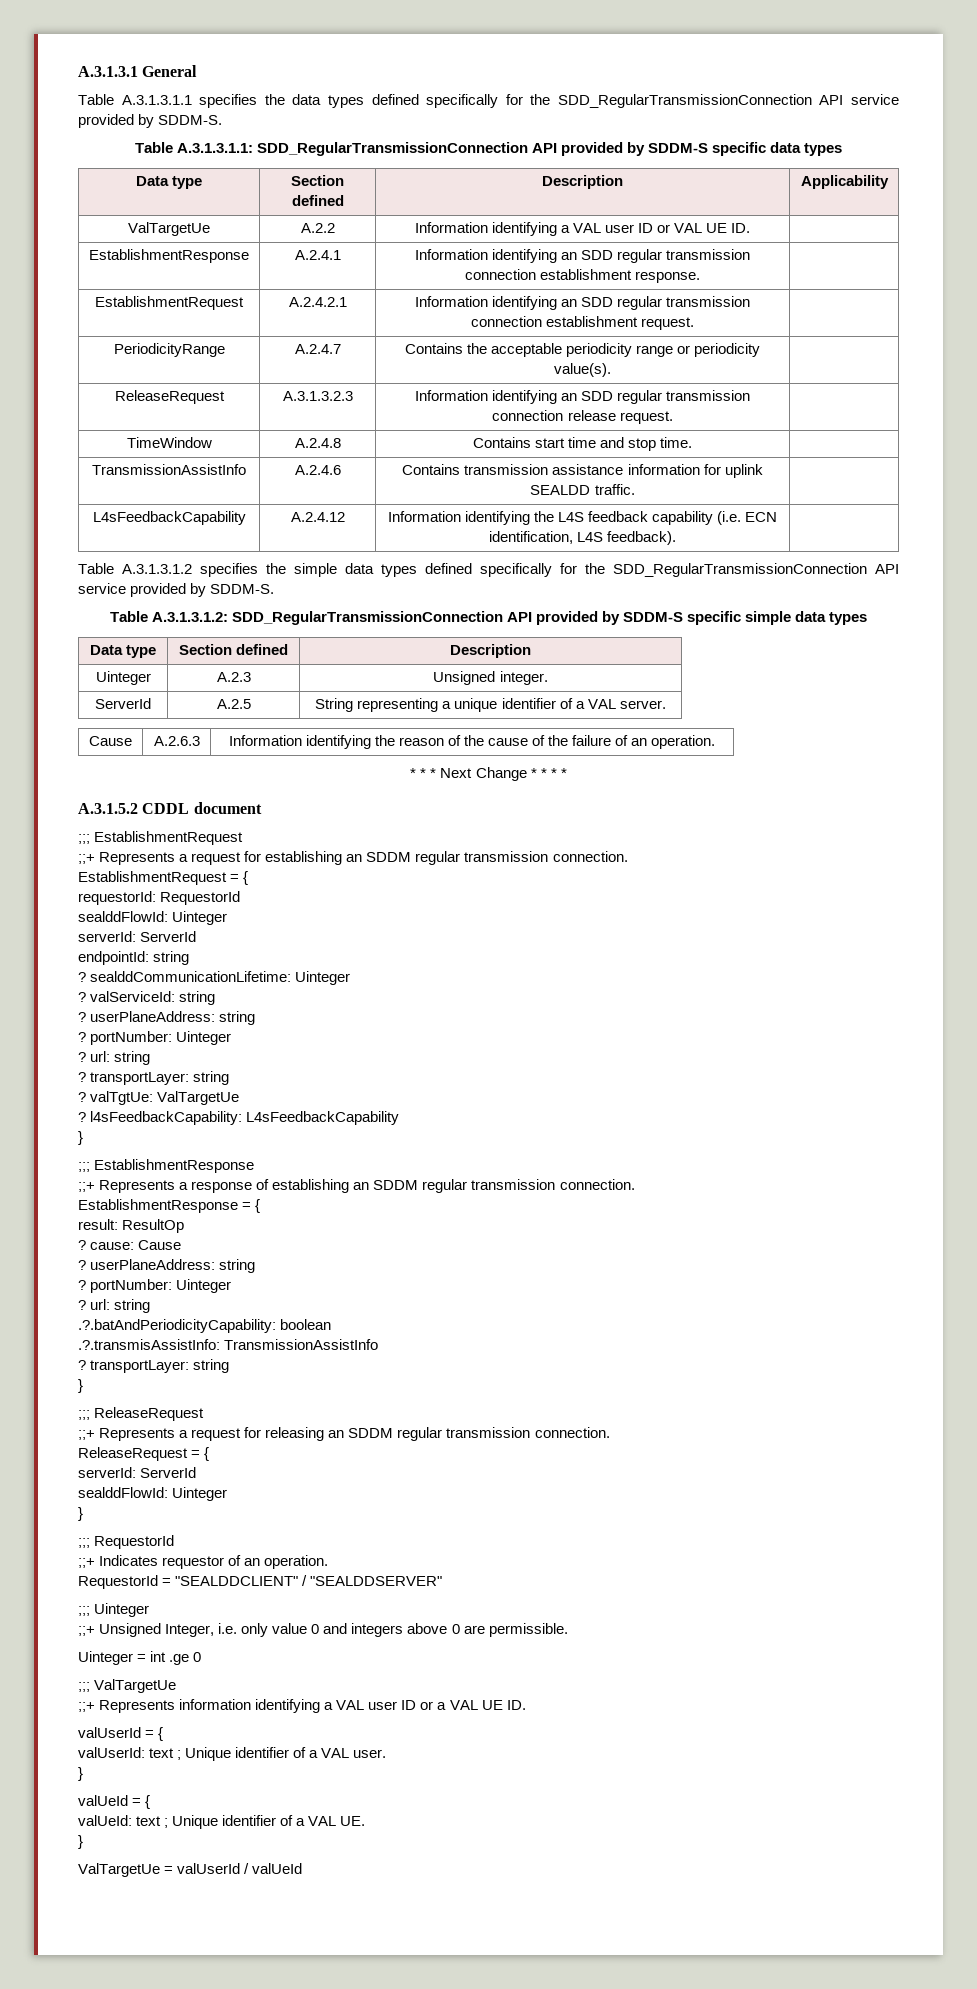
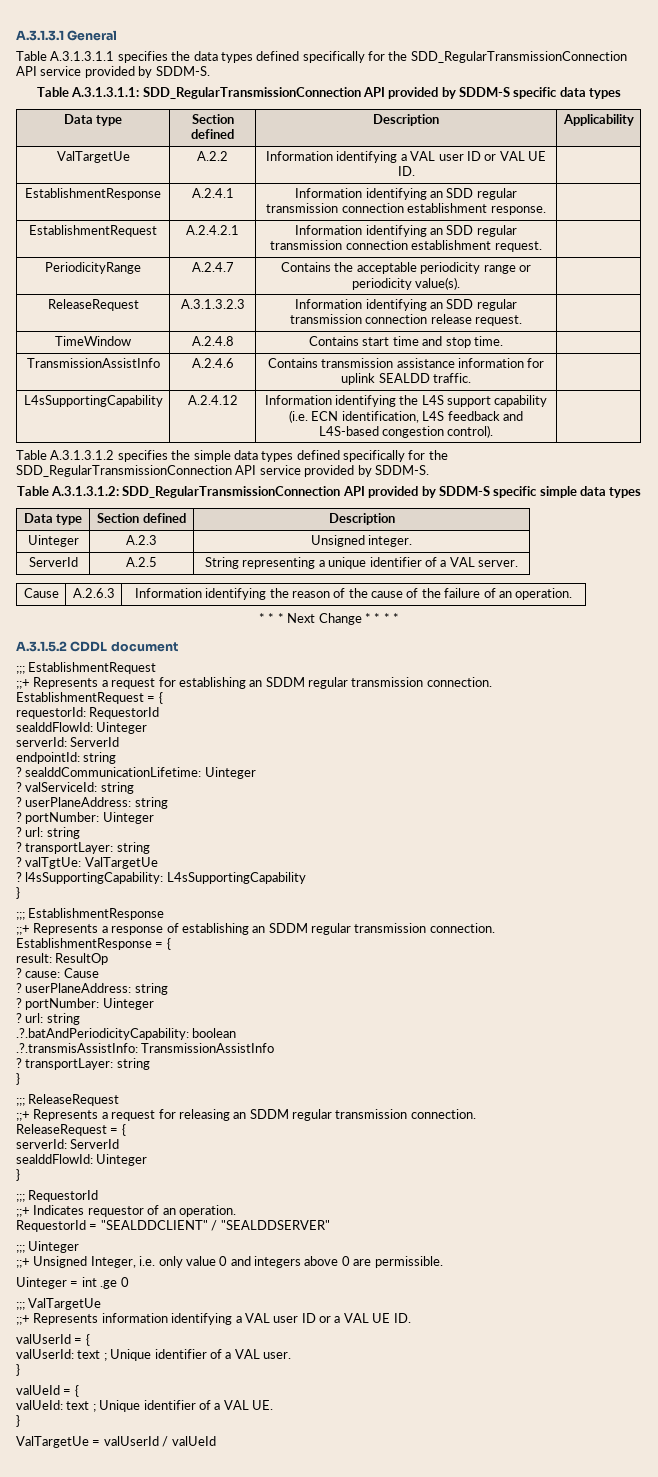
- L4sFeedbackCapability | A.2.4.12 | Information identifying the L4S feedback capability (i.e. ECN identification, L4S feedback). |
+ L4sSupportingCapability | A.2.4.12 | Information identifying the L4S support capability (i.e. ECN identification, L4S feedback and L4S-based congestion control). |
- ? l4sFeedbackCapability: L4sFeedbackCapability
+ ? l4sSupportingCapability: L4sSupportingCapability

